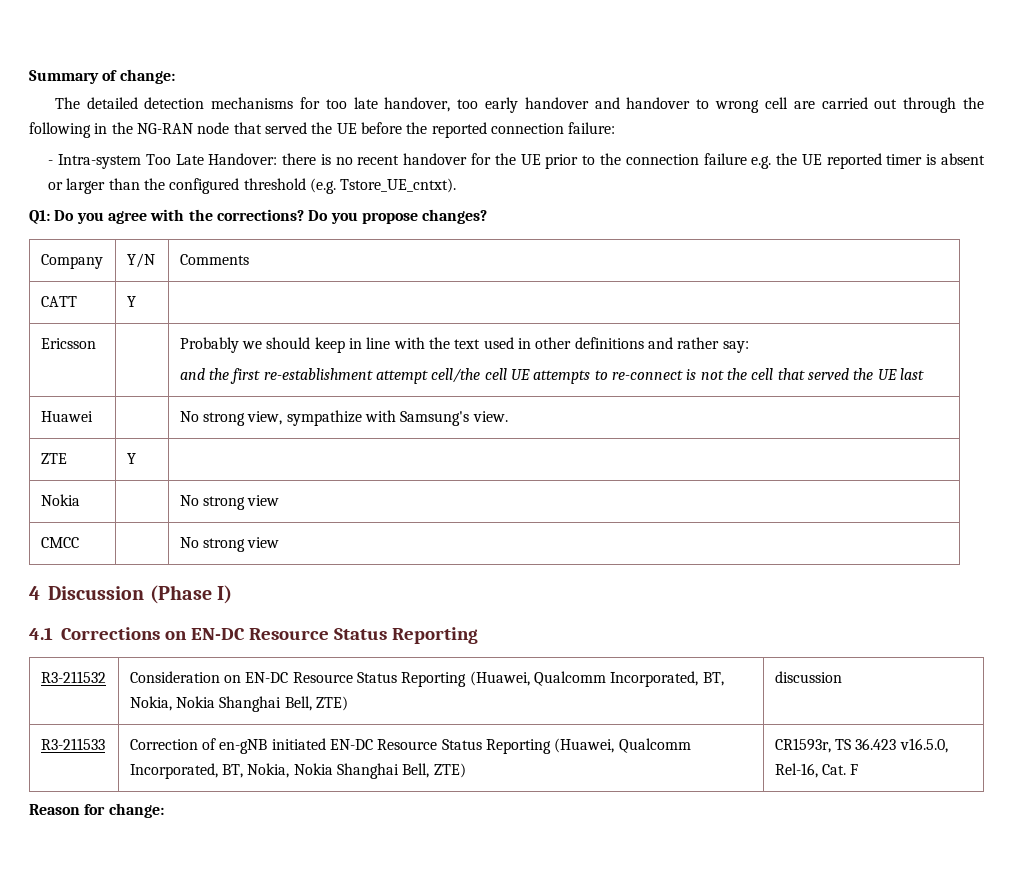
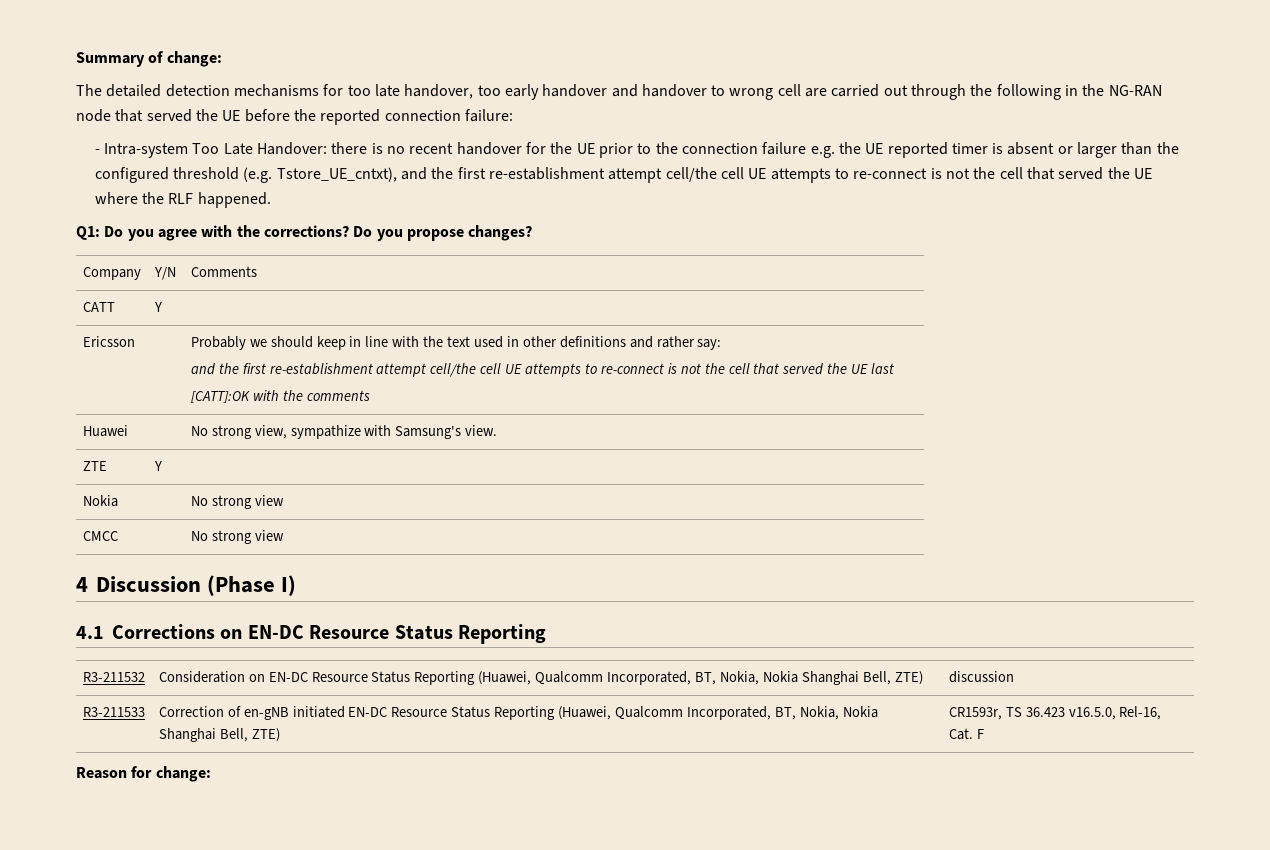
- - Intra-system Too Late Handover: there is no recent handover for the UE prior to the connection failure e.g. the UE reported timer is absent or larger than the configured threshold (e.g. Tstore_UE_cntxt).
+ - Intra-system Too Late Handover: there is no recent handover for the UE prior to the connection failure e.g. the UE reported timer is absent or larger than the configured threshold (e.g. Tstore_UE_cntxt), and the first re-establishment attempt cell/the cell UE attempts to re-connect is not the cell that served the UE where the RLF happened.
+ [CATT]:OK with the comments

